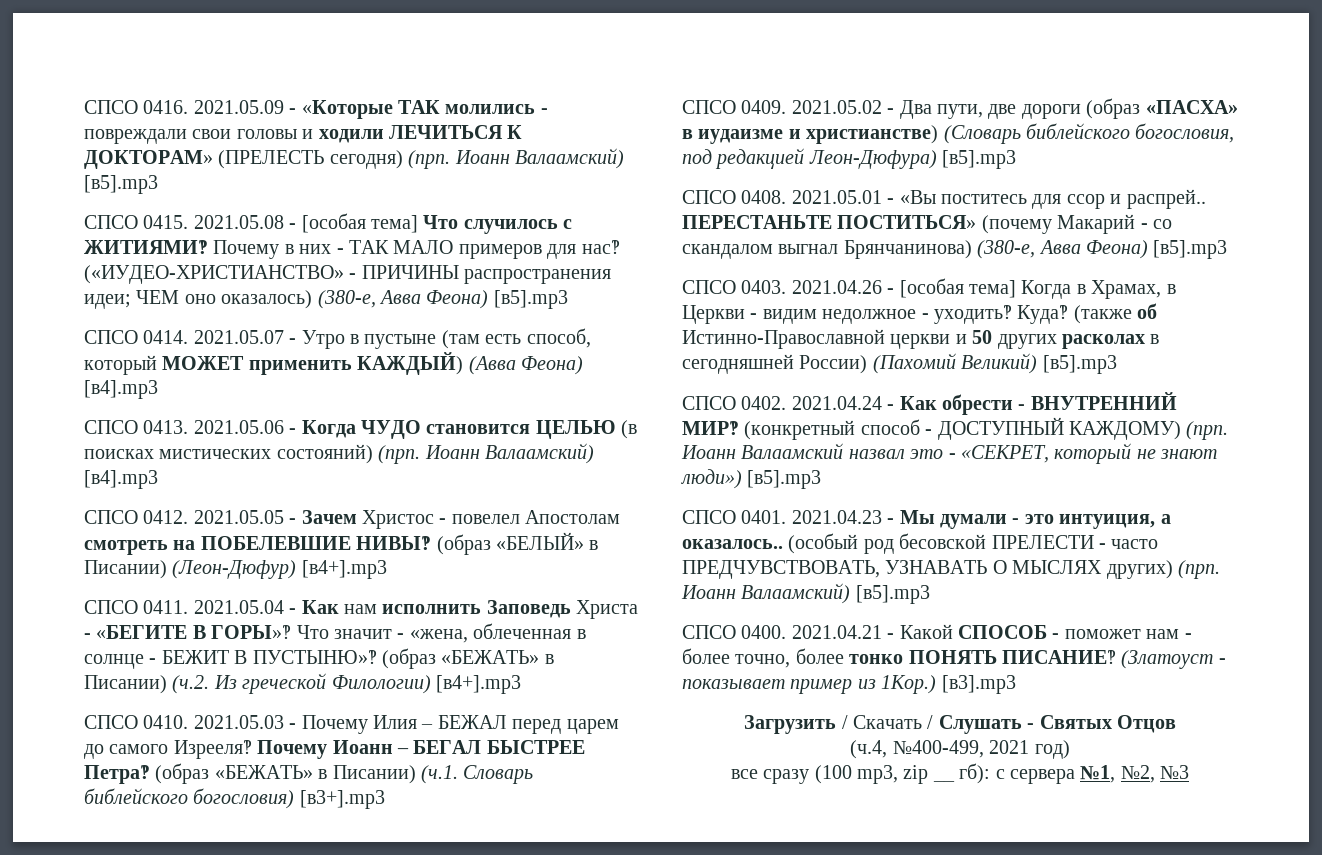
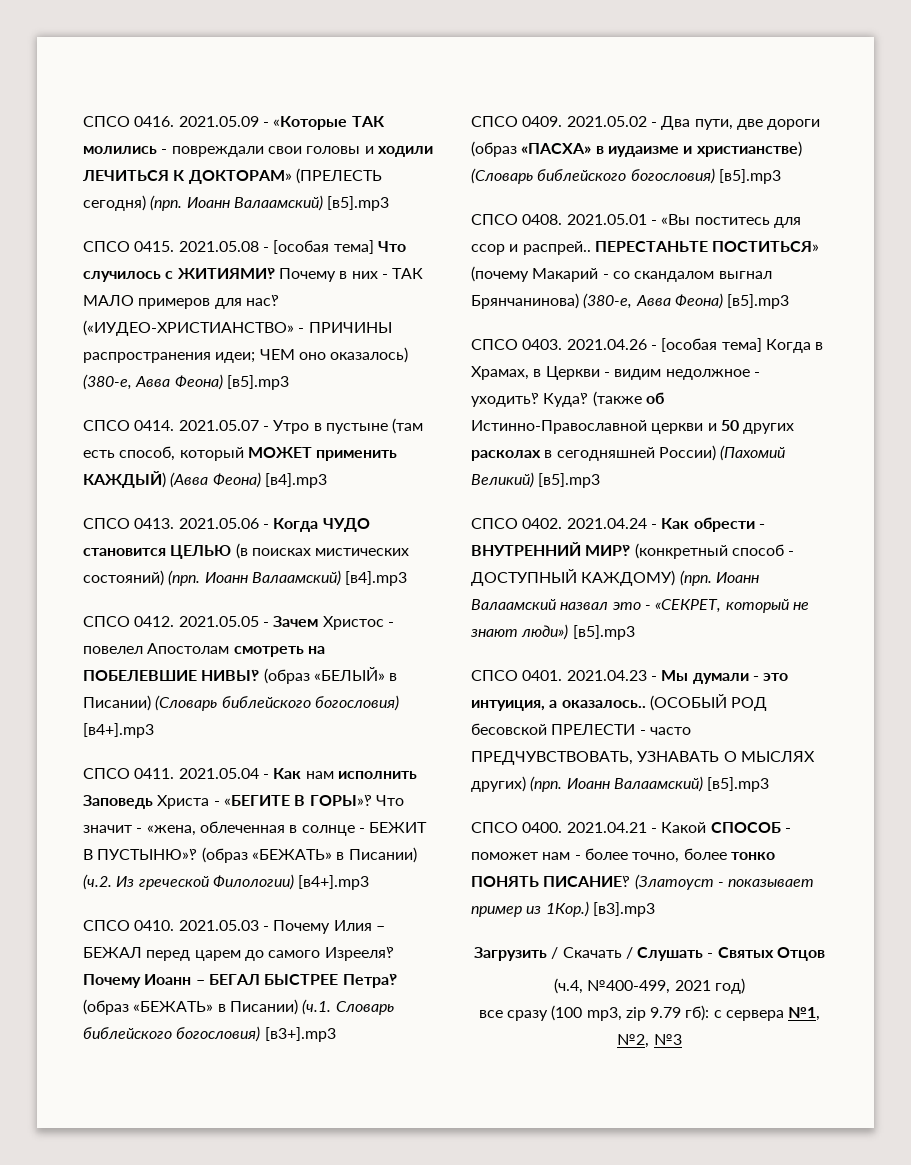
- 2021.05.05 - Зачем Христос - повелел Апостолам смотреть на ПОБЕЛЕВШИЕ НИВЫ‽ (образ «БЕЛЫЙ» в Писании) (Леон-Дюфур) [в4+].mp3
+ 2021.05.05 - Зачем Христос - повелел Апостолам смотреть на ПОБЕЛЕВШИЕ НИВЫ‽ (образ «БЕЛЫЙ» в Писании) (Словарь библейского богословия) [в4+].mp3
- 2021.05.02 - Два пути, две дороги (образ «ПАСХА» в иудаизме и христианстве) (Словарь библейского богословия, под редакцией Леон-Дюфура) [в5].mp3
+ 2021.05.02 - Два пути, две дороги (образ «ПАСХА» в иудаизме и христианстве) (Словарь библейского богословия) [в5].mp3
- (особый род бесовской ПРЕЛЕСТИ - часто ПРЕДЧУВСТВОВАТЬ, УЗНАВАТЬ О МЫСЛЯХ других) (прп.
+ (ОСОБЫЙ РОД бесовской ПРЕЛЕСТИ - часто ПРЕДЧУВСТВОВАТЬ, УЗНАВАТЬ О МЫСЛЯХ других) (прп.
- все сразу (100 mp3, zip __ гб): с сервера №1, №2, №3
+ все сразу (100 mp3, zip 9.79 гб): с сервера №1, №2, №3

